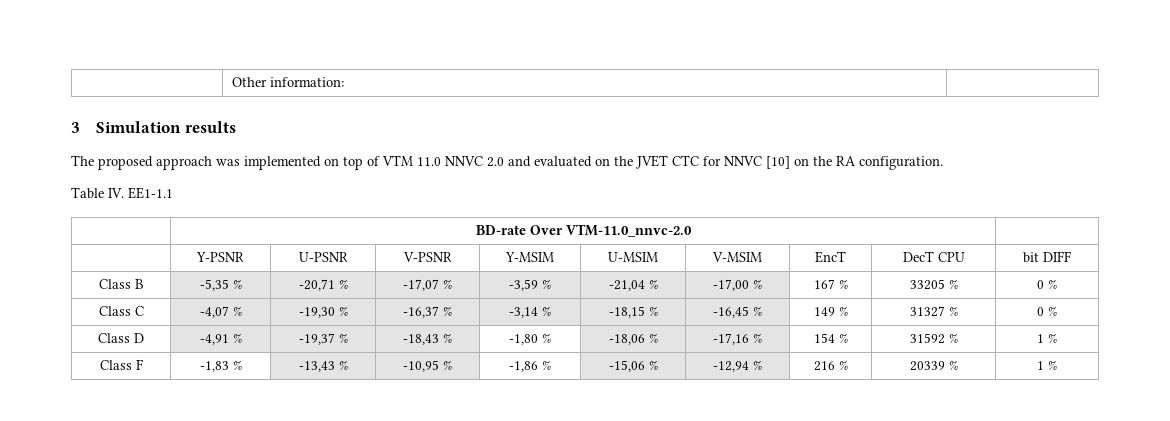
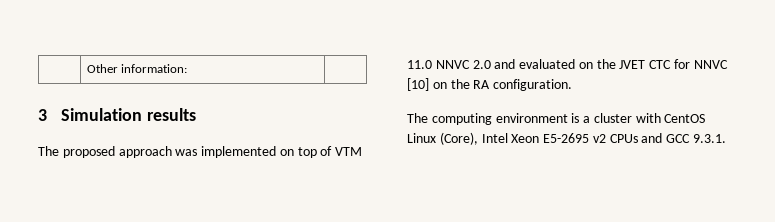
- Table IV. EE1-1.1
- | BD-rate Over VTM-11.0_nnvc-2.0 |
- | Y-PSNR | U-PSNR | V-PSNR | Y-MSIM | U-MSIM | V-MSIM | EncT | DecT CPU | bit DIFF
- Class B | -5,35 % | -20,71 % | -17,07 % | -3,59 % | -21,04 % | -17,00 % | 167 % | 33205 % | 0 %
- Class C | -4,07 % | -19,30 % | -16,37 % | -3,14 % | -18,15 % | -16,45 % | 149 % | 31327 % | 0 %
- Class D | -4,91 % | -19,37 % | -18,43 % | -1,80 % | -18,06 % | -17,16 % | 154 % | 31592 % | 1 %
- Class F | -1,83 % | -13,43 % | -10,95 % | -1,86 % | -15,06 % | -12,94 % | 216 % | 20339 % | 1 %
+ The computing environment is a cluster with CentOS Linux (Core), Intel Xeon E5-2695 v2 CPUs and GCC 9.3.1.

